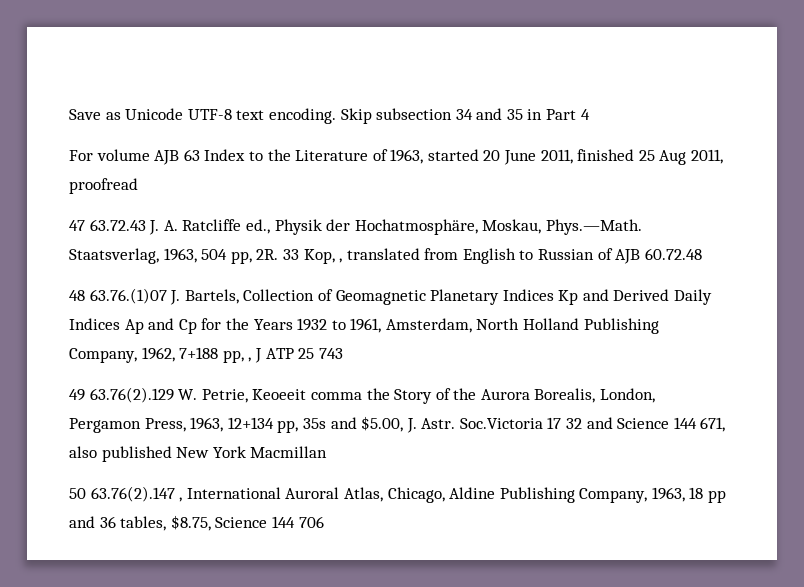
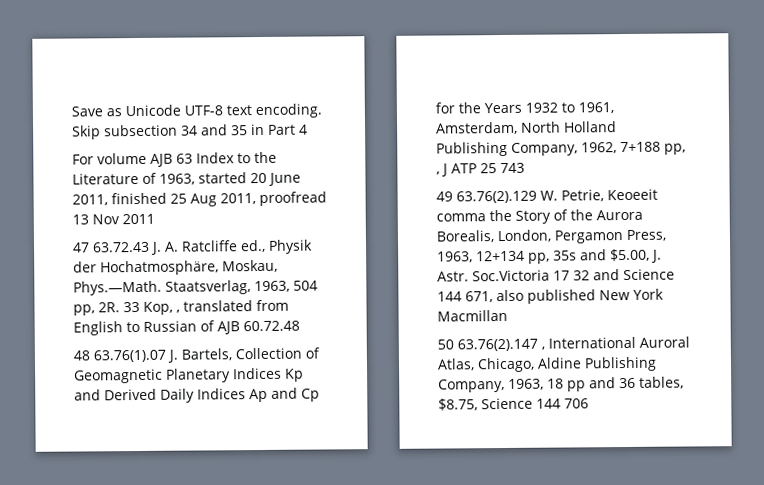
- For volume AJB 63 Index to the Literature of 1963, started 20 June 2011, finished 25 Aug 2011, proofread
+ For volume AJB 63 Index to the Literature of 1963, started 20 June 2011, finished 25 Aug 2011, proofread 13 Nov 2011
- 48 63.76.(1)07 J. Bartels, Collection of Geomagnetic Planetary Indices Kp and Derived Daily Indices Ap and Cp for the Years 1932 to 1961, Amsterdam, North Holland Publishing Company, 1962, 7+188 pp, , J ATP 25 743
+ 48 63.76(1).07 J. Bartels, Collection of Geomagnetic Planetary Indices Kp and Derived Daily Indices Ap and Cp for the Years 1932 to 1961, Amsterdam, North Holland Publishing Company, 1962, 7+188 pp, , J ATP 25 743

